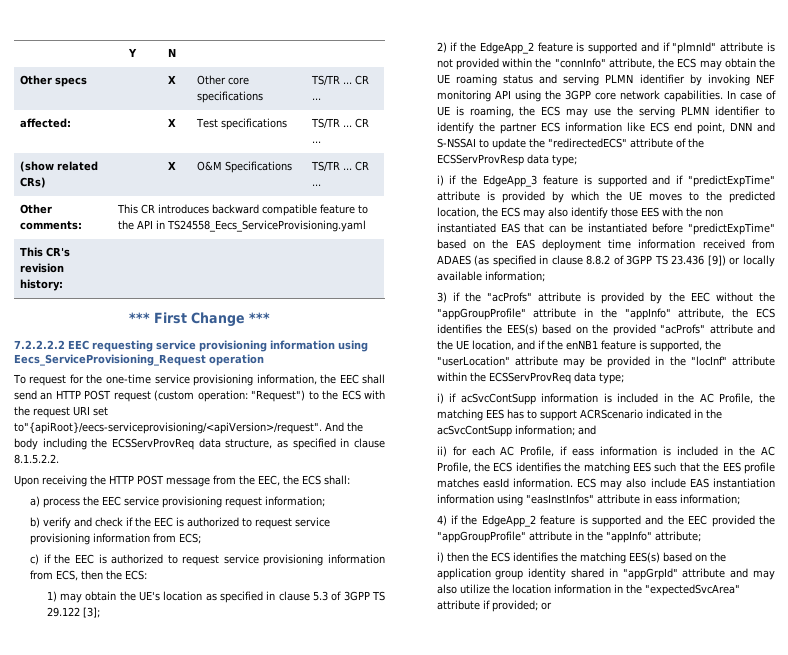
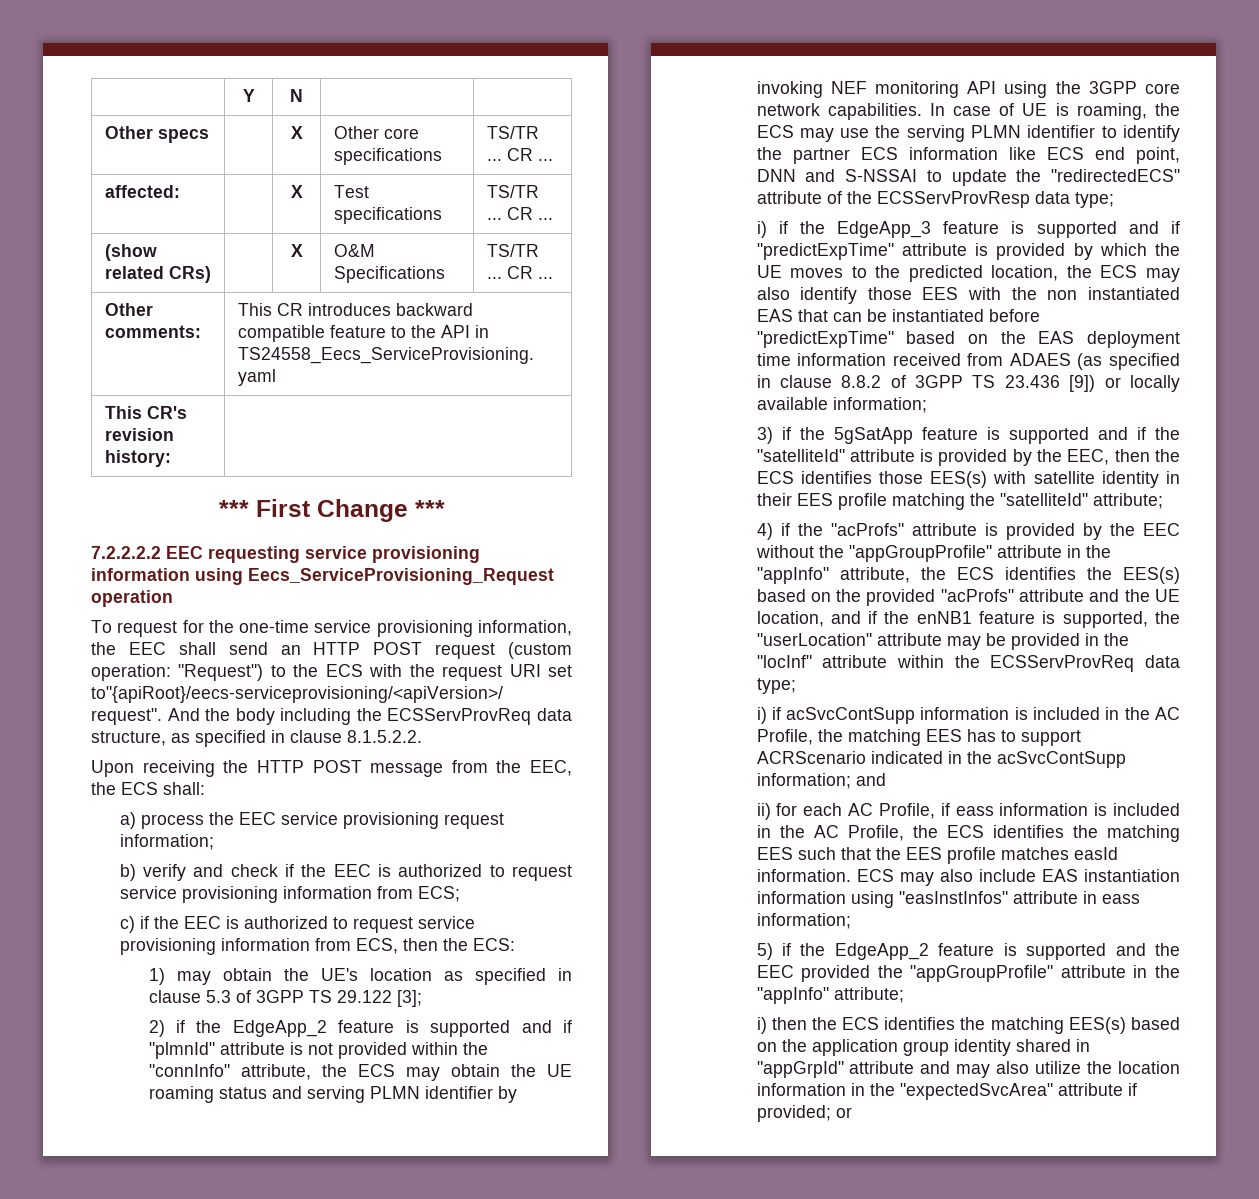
- 3) if the "acProfs" attribute is provided by the EEC without the "appGroupProfile" attribute in the "appInfo" attribute, the ECS identifies the EES(s) based on the provided "acProfs" attribute and the UE location, and if the enNB1 feature is supported, the "userLocation" attribute may be provided in the "locInf" attribute within the ECSServProvReq data type;
+ 3) if the 5gSatApp feature is supported and if the "satelliteId" attribute is provided by the EEC, then the ECS identifies those EES(s) with satellite identity in their EES profile matching the "satelliteId" attribute;
+ 4) if the "acProfs" attribute is provided by the EEC without the "appGroupProfile" attribute in the "appInfo" attribute, the ECS identifies the EES(s) based on the provided "acProfs" attribute and the UE location, and if the enNB1 feature is supported, the "userLocation" attribute may be provided in the "locInf" attribute within the ECSServProvReq data type;
- 4) if the EdgeApp_2 feature is supported and the EEC provided the "appGroupProfile" attribute in the "appInfo" attribute;
+ 5) if the EdgeApp_2 feature is supported and the EEC provided the "appGroupProfile" attribute in the "appInfo" attribute;

